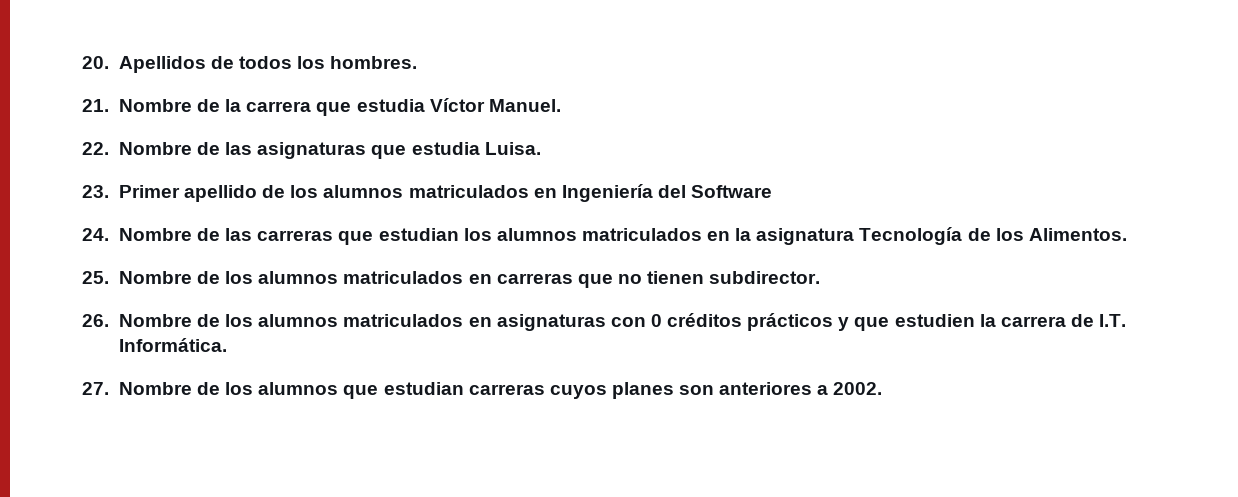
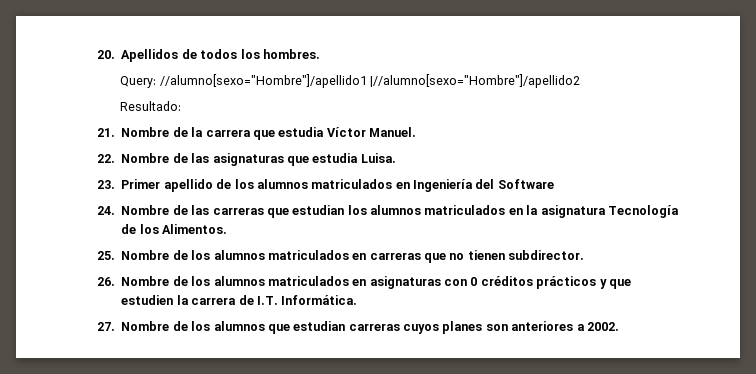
+ Query: //alumno[sexo="Hombre"]/apellido1 |//alumno[sexo="Hombre"]/apellido2
+ Resultado:

